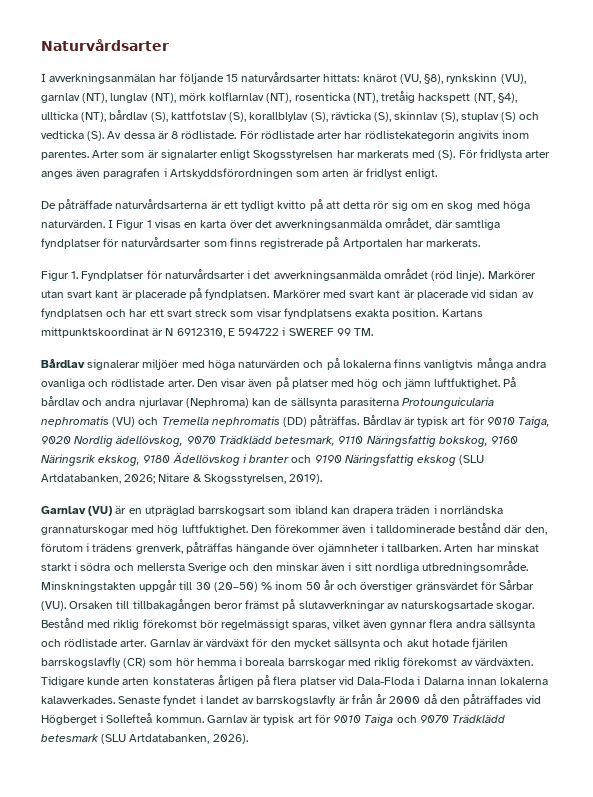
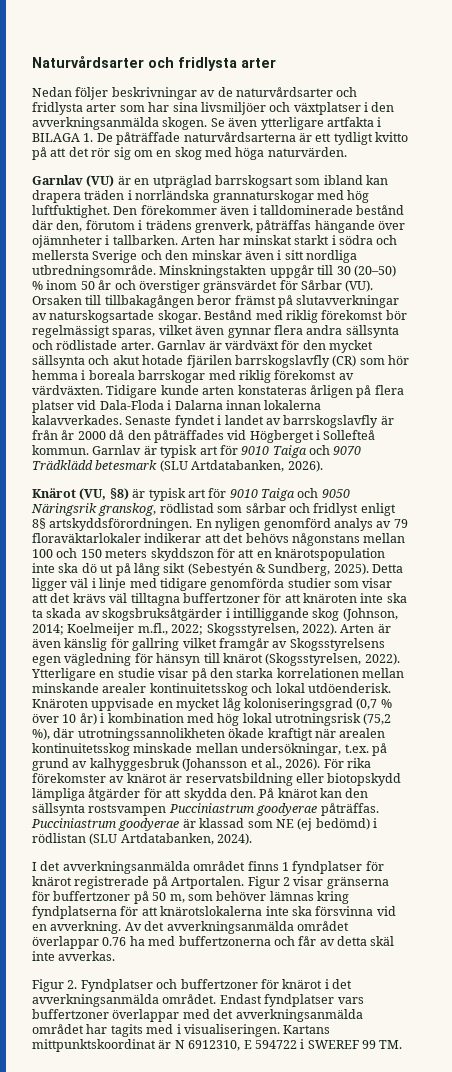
- Naturvårdsarter
- I avverkningsanmälan har följande 15 naturvårdsarter hittats: knärot (VU, §8), rynkskinn (VU), garnlav (NT), lunglav (NT), mörk kolflarnlav (NT), rosenticka (NT), tretåig hackspett (NT, §4), ullticka (NT), bårdlav (S), kattfotslav (S), korallblylav (S), rävticka (S), skinnlav (S), stuplav (S) och vedticka (S). Av dessa är 8 rödlistade. För rödlistade arter har rödlistekategorin angivits inom parentes. Arter som är signalarter enligt Skogsstyrelsen har markerats med (S). För fridlysta arter anges även paragrafen i Artskyddsförordningen som arten är fridlyst enligt.
- De påträffade naturvårdsarterna är ett tydligt kvitto på att detta rör sig om en skog med höga naturvärden. I Figur 1 visas en karta över det avverkningsanmälda området, där samtliga fyndplatser för naturvårdsarter som finns registrerade på Artportalen har markerats.
- Figur 1. Fyndplatser för naturvårdsarter i det avverkningsanmälda området (röd linje). Markörer utan svart kant är placerade på fyndplatsen. Markörer med svart kant är placerade vid sidan av fyndplatsen och har ett svart streck som visar fyndplatsens exakta position. Kartans mittpunktskoordinat är N 6912310, E 594722 i SWEREF 99 TM.
- Bårdlav signalerar miljöer med höga naturvärden och på lokalerna finns vanligtvis många andra ovanliga och rödlistade arter. Den visar även på platser med hög och jämn luftfuktighet. På bårdlav och andra njurlavar (Nephroma) kan de sällsynta parasiterna Protounguicularia nephromatis (VU) och Tremella nephromatis (DD) påträffas. Bårdlav är typisk art för 9010 Taiga, 9020 Nordlig ädellövskog, 9070 Trädklädd betesmark, 9110 Näringsfattig bokskog, 9160 Näringsrik ekskog, 9180 Ädellövskog i branter och 9190 Näringsfattig ekskog (SLU Artdatabanken, 2026; Nitare & Skogsstyrelsen, 2019).
+ Naturvårdsarter och fridlysta arter
+ Nedan följer beskrivningar av de naturvårdsarter och fridlysta arter som har sina livsmiljöer och växtplatser i den avverkningsanmälda skogen. Se även ytterligare artfakta i BILAGA 1. De påträffade naturvårdsarterna är ett tydligt kvitto på att det rör sig om en skog med höga naturvärden.
+ Knärot (VU, §8) är typisk art för 9010 Taiga och 9050 Näringsrik granskog, rödlistad som sårbar och fridlyst enligt 8§ artskyddsförordningen. En nyligen genomförd analys av 79 floraväktarlokaler indikerar att det behövs någonstans mellan 100 och 150 meters skyddszon för att en knärotspopulation inte ska dö ut på lång sikt (Sebestyén & Sundberg, 2025). Detta ligger väl i linje med tidigare genomförda studier som visar att det krävs väl tilltagna buffertzoner för att knäroten inte ska ta skada av skogsbruksåtgärder i intilliggande skog (Johnson, 2014; Koelmeijer m.fl., 2022; Skogsstyrelsen, 2022). Arten är även känslig för gallring vilket framgår av Skogsstyrelsens egen vägledning för hänsyn till knärot (Skogsstyrelsen, 2022). Ytterligare en studie visar på den starka korrelationen mellan minskande arealer kontinuitetsskog och lokal utdöenderisk. Knäroten uppvisade en mycket låg koloniseringsgrad (0,7 % över 10 år) i kombination med hög lokal utrotningsrisk (75,2 %), där utrotningssannolikheten ökade kraftigt när arealen kontinuitetsskog minskade mellan undersökningar, t.ex. på grund av kalhyggesbruk (Johansson et al., 2026). För rika förekomster av knärot är reservatsbildning eller biotopskydd lämpliga åtgärder för att skydda den. På knärot kan den sällsynta rostsvampen Pucciniastrum goodyerae påträffas. Pucciniastrum goodyerae är klassad som NE (ej bedömd) i rödlistan (SLU Artdatabanken, 2024).
+ I det avverkningsanmälda området finns 1 fyndplatser för knärot registrerade på Artportalen. Figur 2 visar gränserna för buffertzoner på 50 m, som behöver lämnas kring fyndplatserna för att knärotslokalerna inte ska försvinna vid en avverkning. Av det avverkningsanmälda området överlappar 0.76 ha med buffertzonerna och får av detta skäl inte avverkas.
+ Figur 2. Fyndplatser och buffertzoner för knärot i det avverkningsanmälda området. Endast fyndplatser vars buffertzoner överlappar med det avverkningsanmälda området har tagits med i visualiseringen. Kartans mittpunktskoordinat är N 6912310, E 594722 i SWEREF 99 TM.

